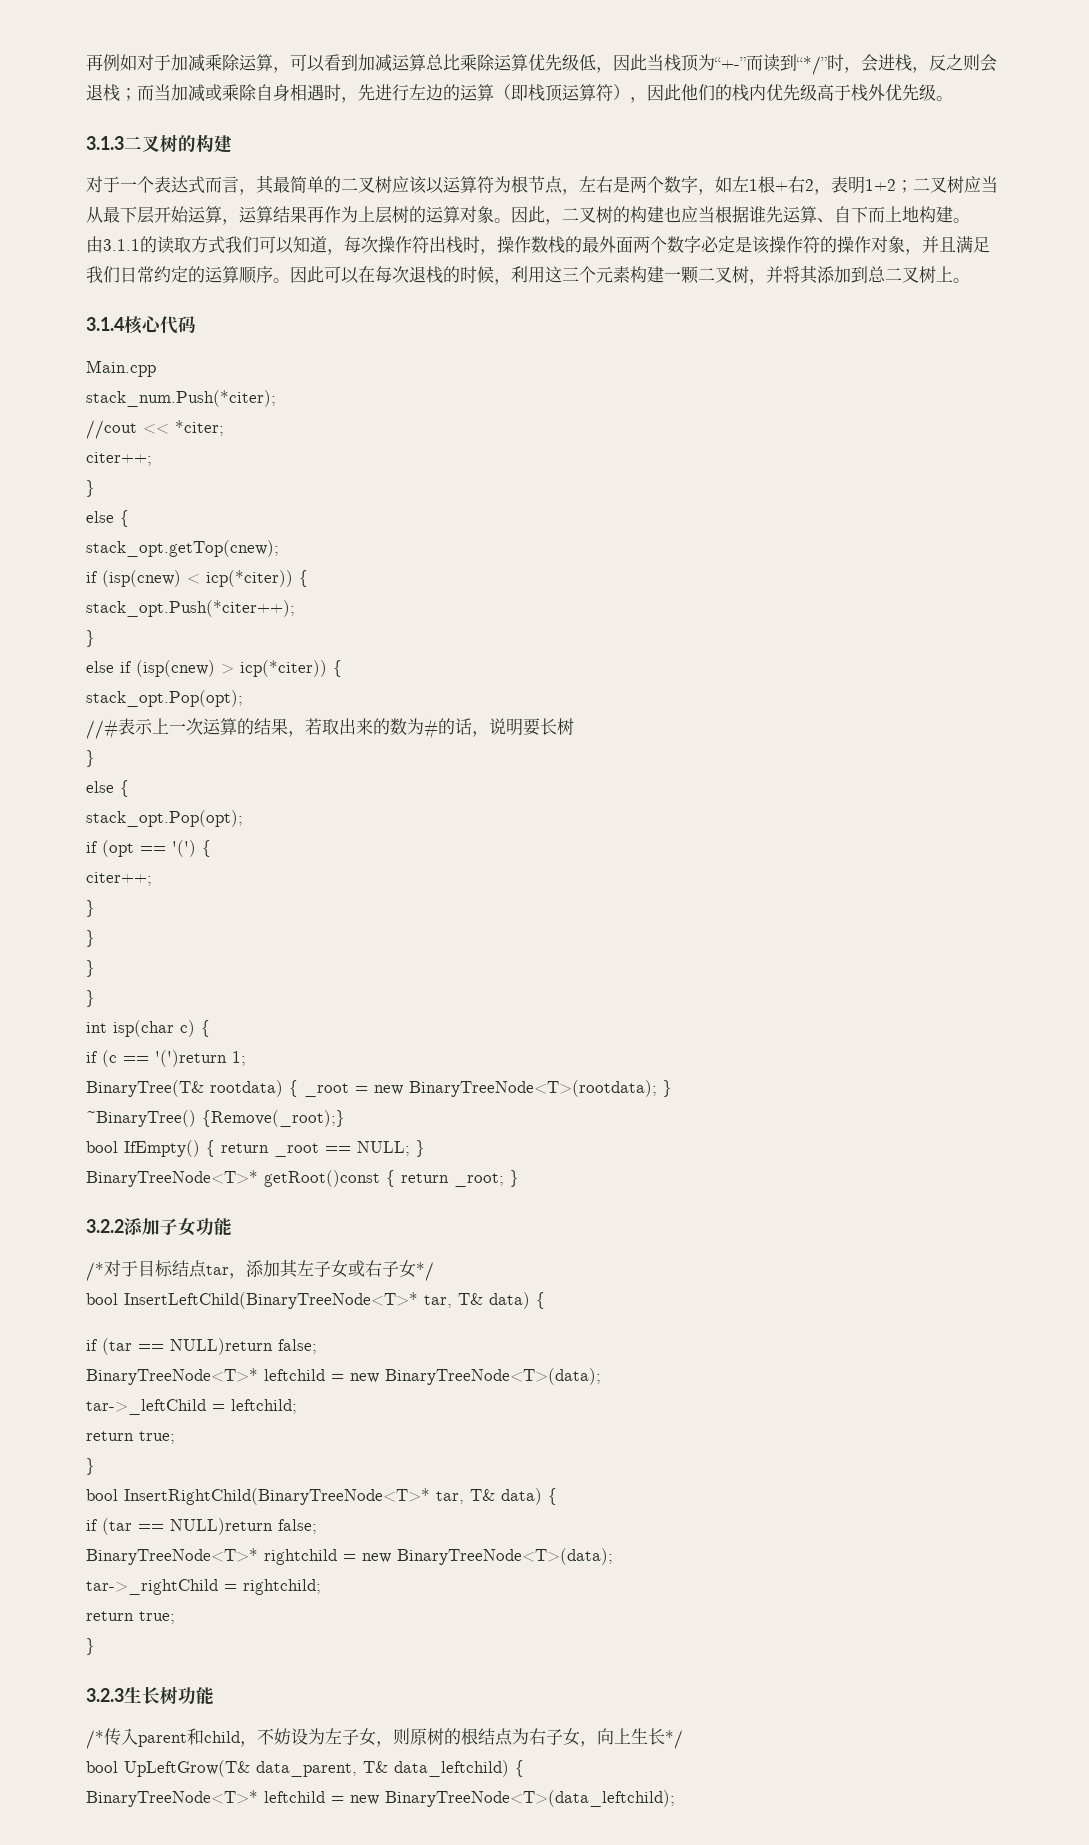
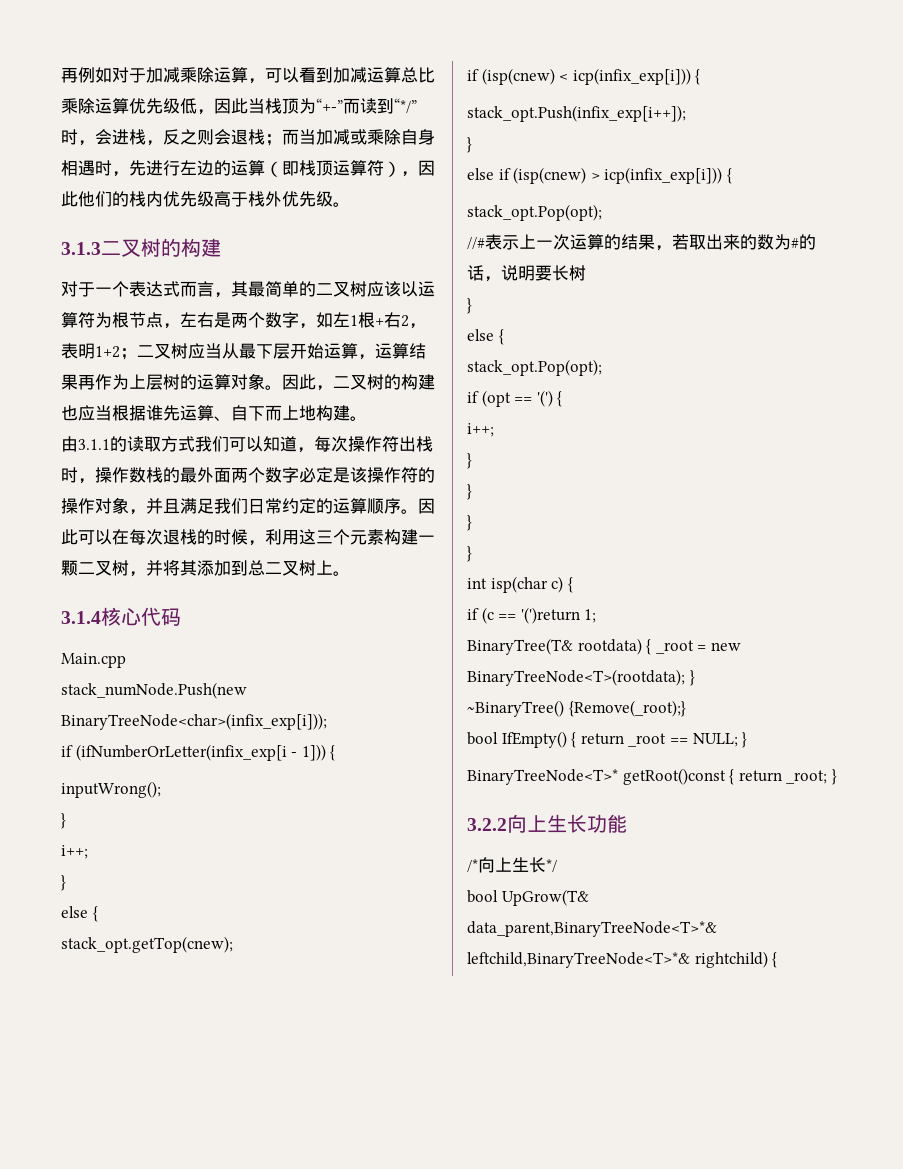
- stack_num.Push(*citer);
- //cout << *citer;
- citer++;
+ stack_numNode.Push(new BinaryTreeNode<char>(infix_exp[i]));
+ if (ifNumberOrLetter(infix_exp[i - 1])) {
+ inputWrong();
+ }
+ i++;
- if (isp(cnew) < icp(*citer)) {
- stack_opt.Push(*citer++);
+ if (isp(cnew) < icp(infix_exp[i])) {
+ stack_opt.Push(infix_exp[i++]);
- else if (isp(cnew) > icp(*citer)) {
+ else if (isp(cnew) > icp(infix_exp[i])) {
  if (opt == '(') {
- citer++;
+ i++;
- 3.2.2添加子女功能
- /*对于目标结点tar，添加其左子女或右子女*/
- bool InsertLeftChild(BinaryTreeNode<T>* tar, T& data) {
- if (tar == NULL)return false;
- BinaryTreeNode<T>* leftchild = new BinaryTreeNode<T>(data);
- tar->_leftChild = leftchild;
- return true;
- }
- bool InsertRightChild(BinaryTreeNode<T>* tar, T& data) {
- if (tar == NULL)return false;
- BinaryTreeNode<T>* rightchild = new BinaryTreeNode<T>(data);
- tar->_rightChild = rightchild;
- return true;
- }
- 3.2.3生长树功能
- /*传入parent和child，不妨设为左子女，则原树的根结点为右子女，向上生长*/
- bool UpLeftGrow(T& data_parent, T& data_leftchild) {
- BinaryTreeNode<T>* leftchild = new BinaryTreeNode<T>(data_leftchild);
+ 3.2.2向上生长功能
+ /*向上生长*/
+ bool UpGrow(T& data_parent,BinaryTreeNode<T>*& leftchild,BinaryTreeNode<T>*& rightchild) {

